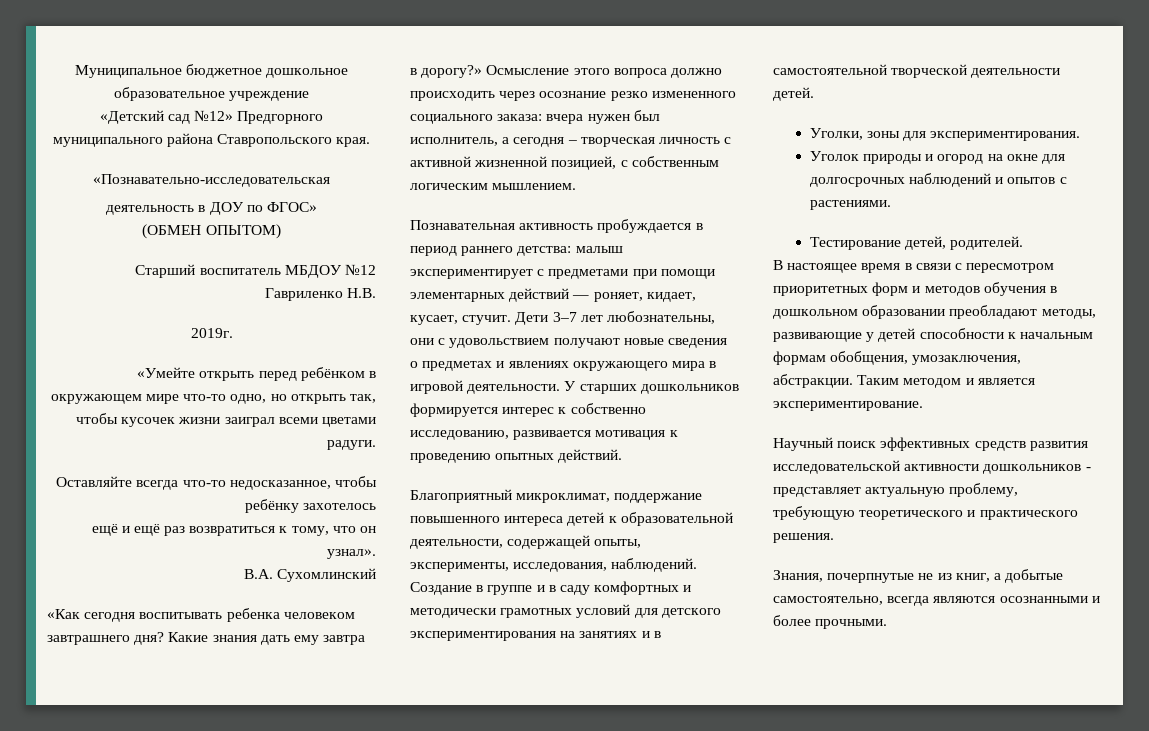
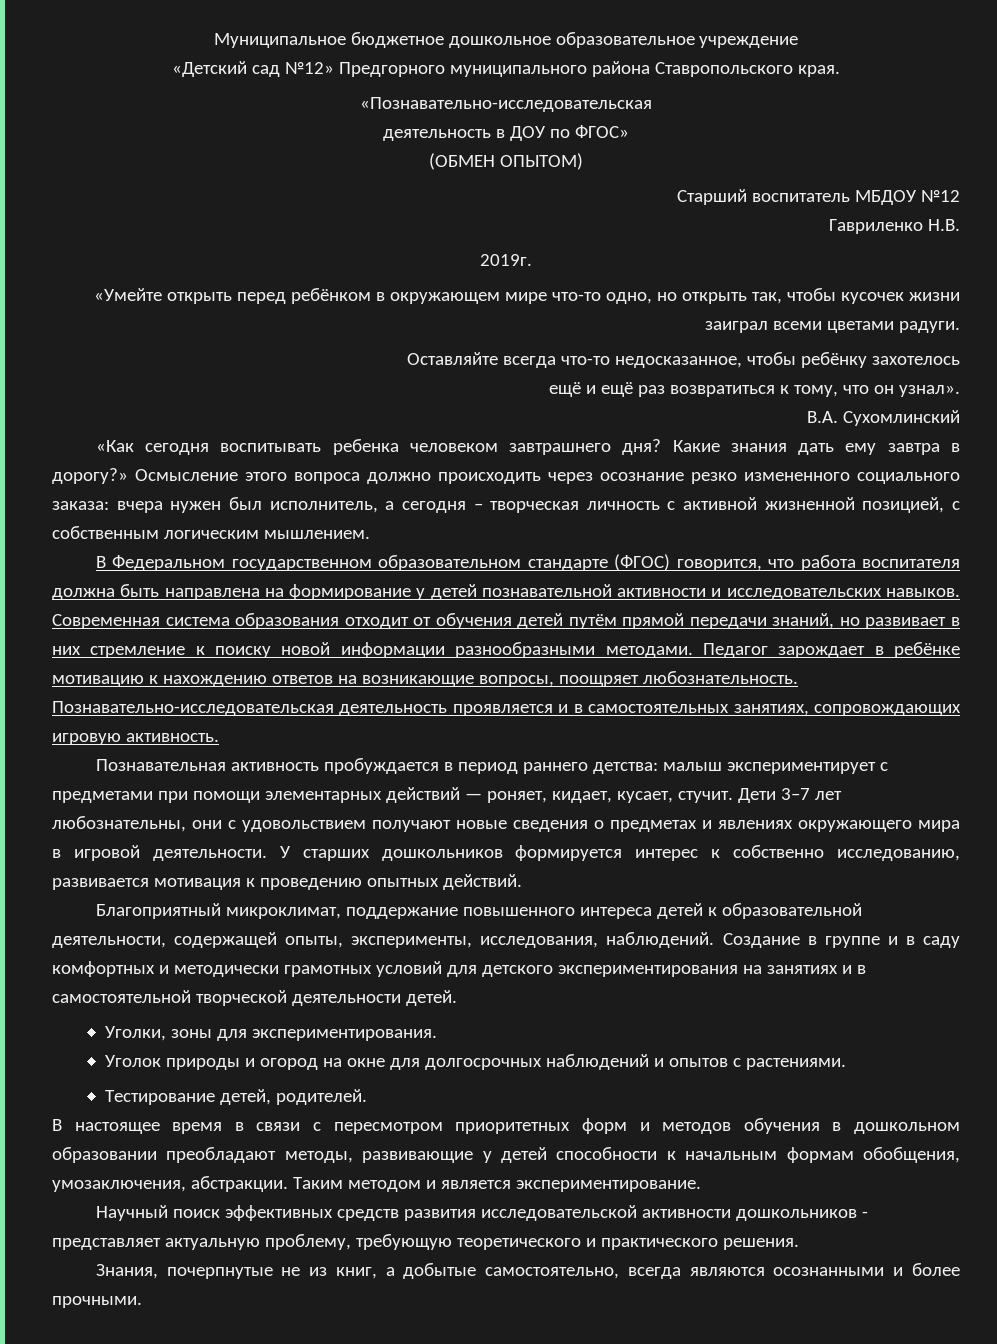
+ В Федеральном государственном образовательном стандарте (ФГОС) говорится, что работа воспитателя должна быть направлена на формирование у детей познавательной активности и исследовательских навыков. Современная система образования отходит от обучения детей путём прямой передачи знаний, но развивает в них стремление к поиску новой информации разнообразными методами. Педагог зарождает в ребёнке мотивацию к нахождению ответов на возникающие вопросы, поощряет любознательность. Познавательно-исследовательская деятельность проявляется и в самостоятельных занятиях, сопровождающих игровую активность.

